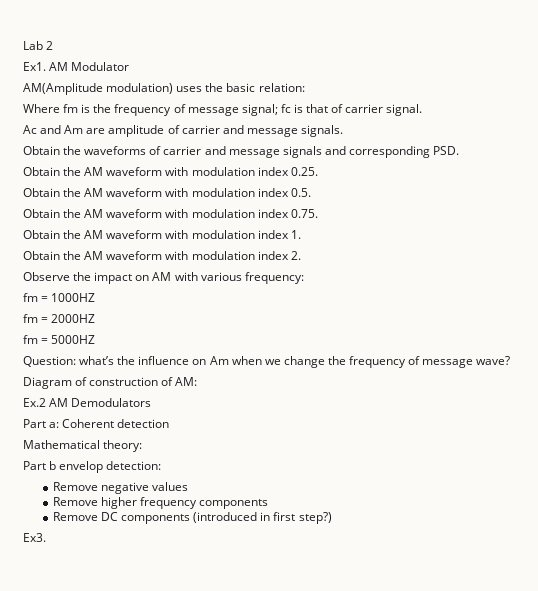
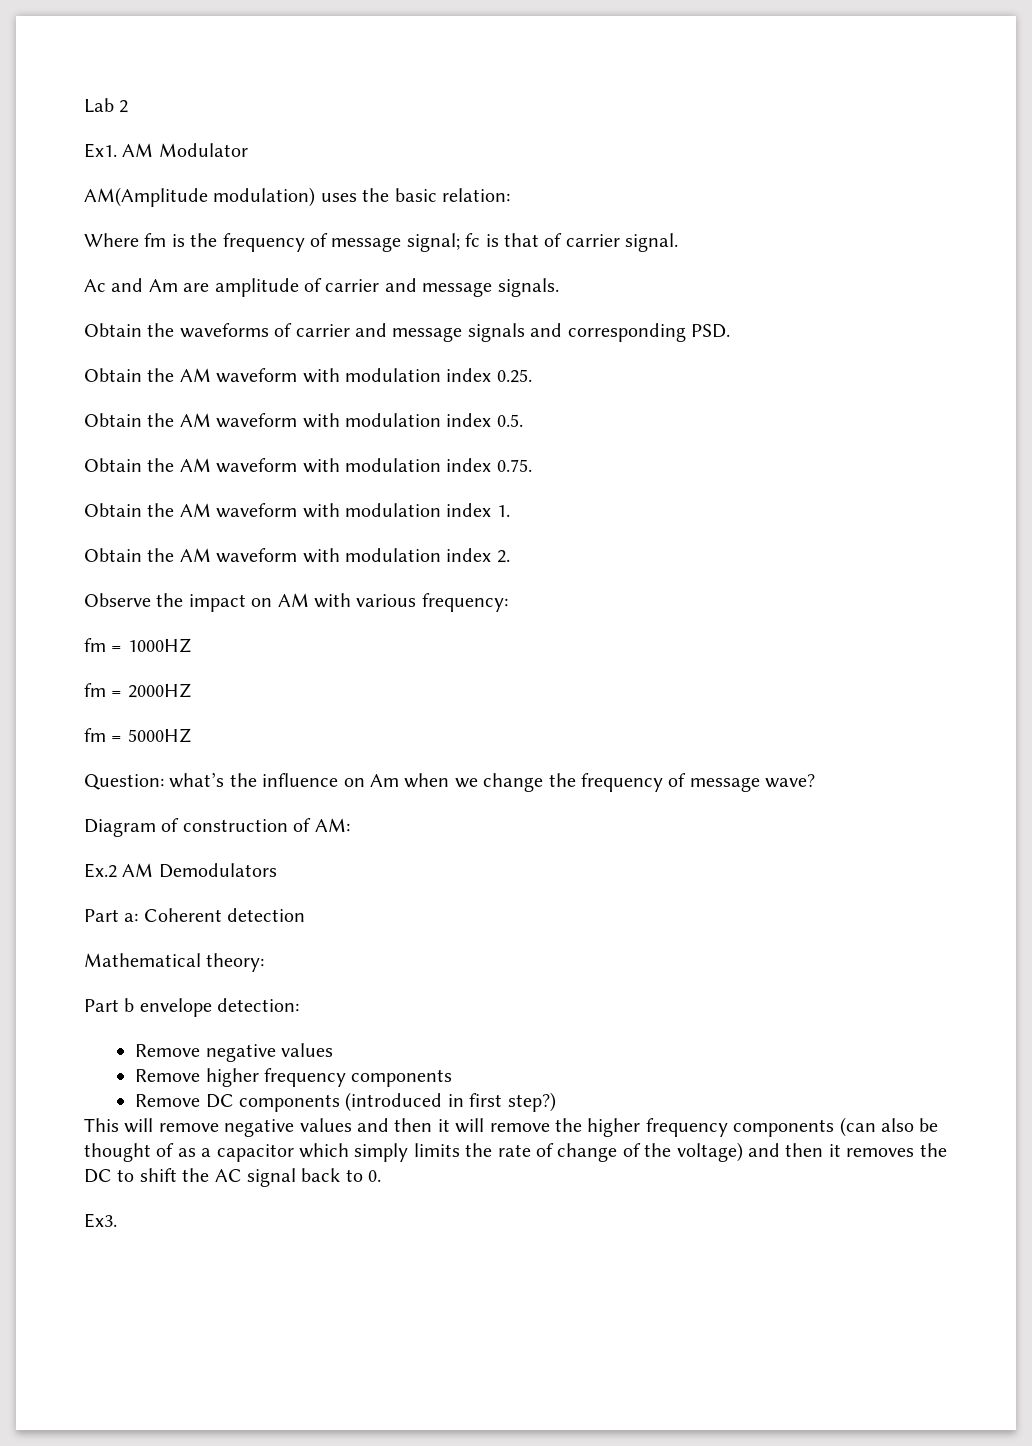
- Part b envelop detection:
+ Part b envelope detection:
+ This will remove negative values and then it will remove the higher frequency components (can also be thought of as a capacitor which simply limits the rate of change of the voltage) and then it removes the DC to shift the AC signal back to 0.

